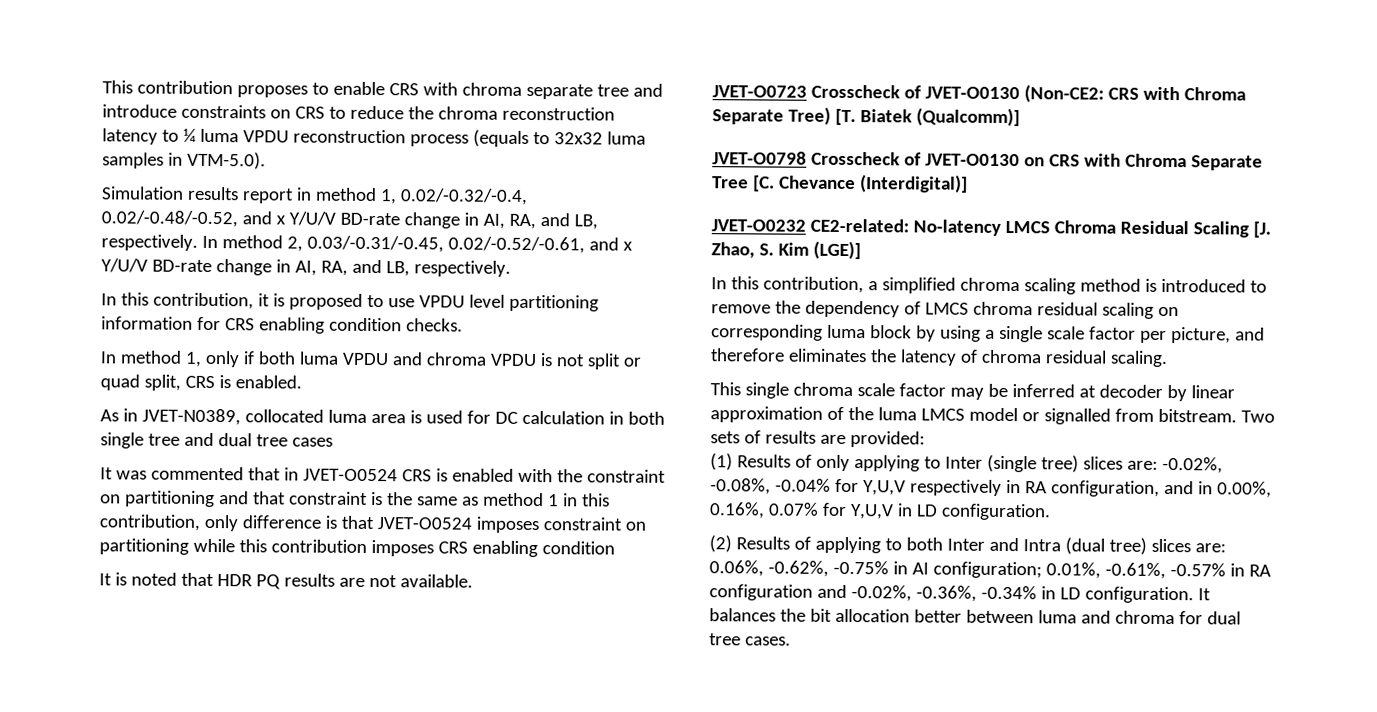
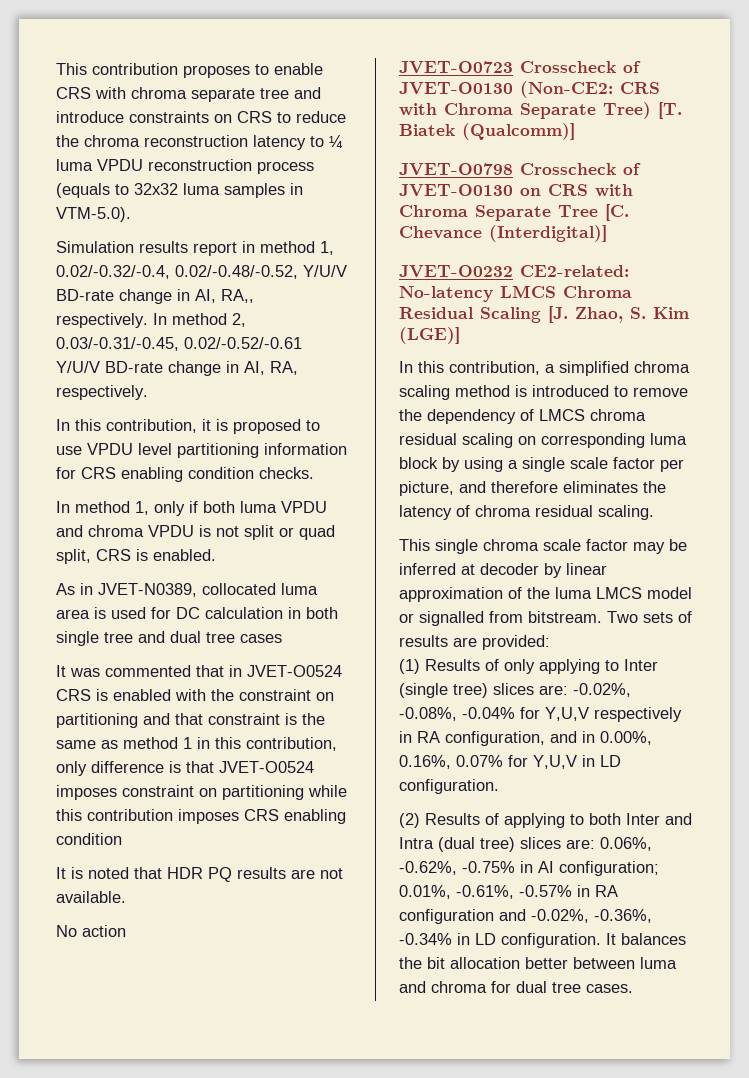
- Simulation results report in method 1, 0.02/-0.32/-0.4, 0.02/-0.48/-0.52, and x Y/U/V BD-rate change in AI, RA, and LB, respectively. In method 2, 0.03/-0.31/-0.45, 0.02/-0.52/-0.61, and x Y/U/V BD-rate change in AI, RA, and LB, respectively.
+ Simulation results report in method 1, 0.02/-0.32/-0.4, 0.02/-0.48/-0.52, Y/U/V BD-rate change in AI, RA,, respectively. In method 2, 0.03/-0.31/-0.45, 0.02/-0.52/-0.61 Y/U/V BD-rate change in AI, RA, respectively.
+ No action

